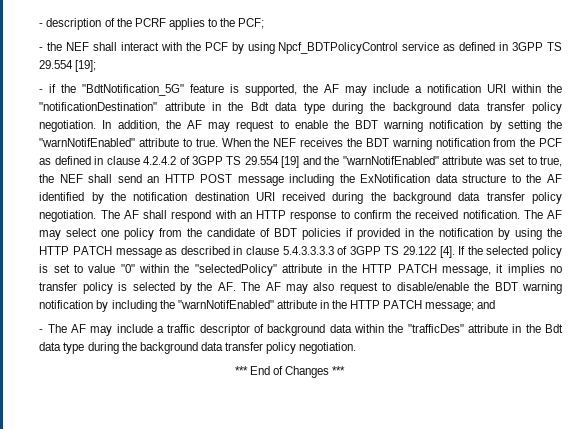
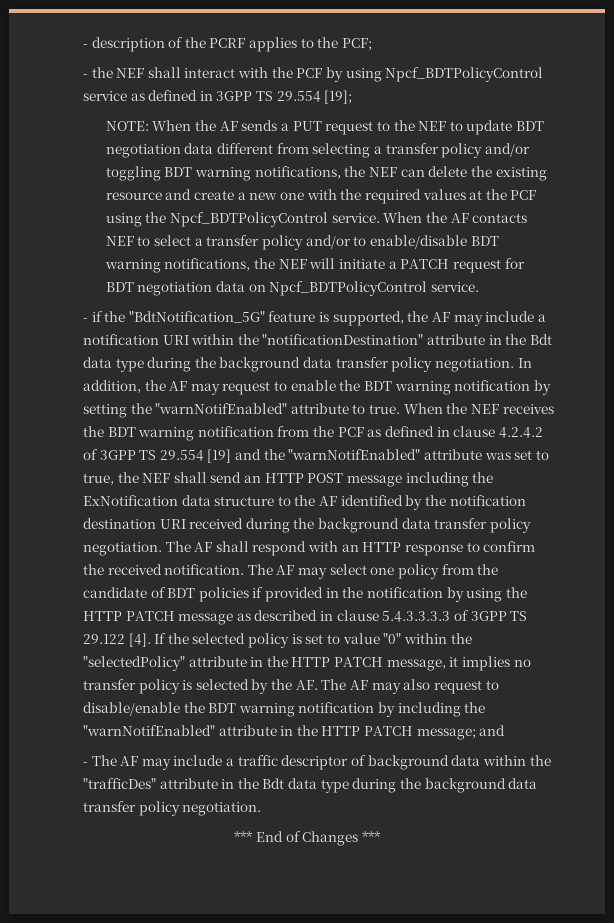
+ NOTE: When the AF sends a PUT request to the NEF to update BDT negotiation data different from selecting a transfer policy and/or toggling BDT warning notifications, the NEF can delete the existing resource and create a new one with the required values at the PCF using the Npcf_BDTPolicyControl service. When the AF contacts NEF to select a transfer policy and/or to enable/disable BDT warning notifications, the NEF will initiate a PATCH request for BDT negotiation data on Npcf_BDTPolicyControl service.

